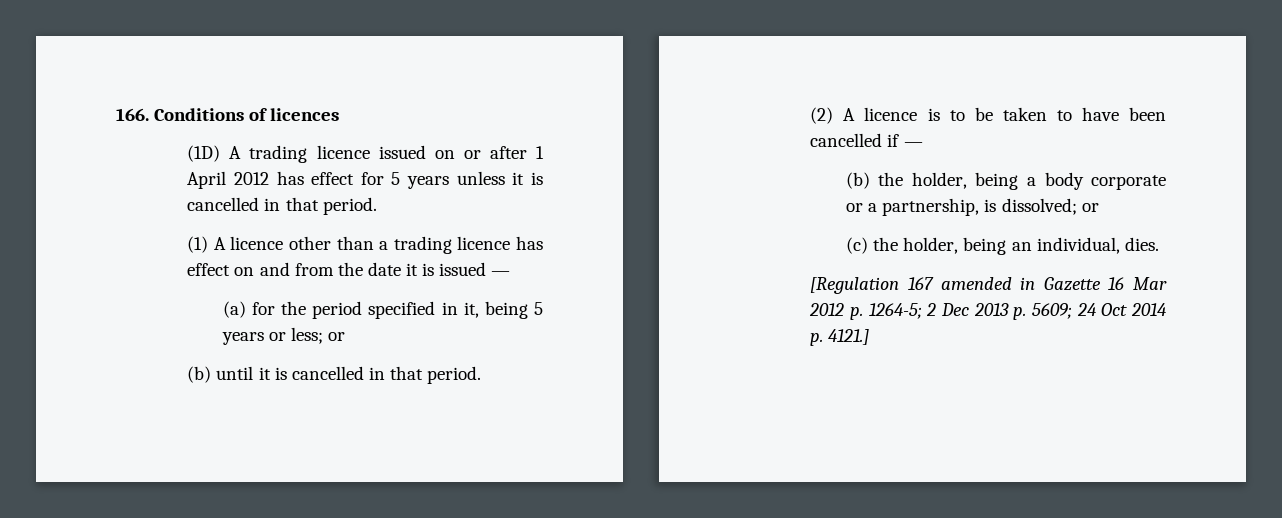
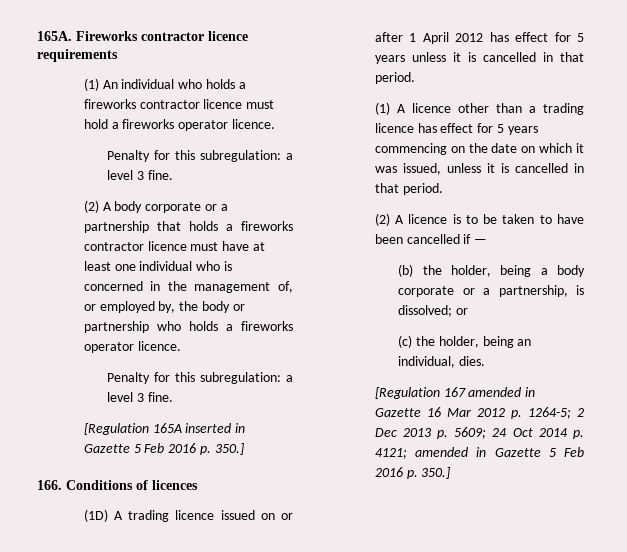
+ 165A. Fireworks contractor licence requirements
+ (1) An individual who holds a fireworks contractor licence must hold a fireworks operator licence.
+ Penalty for this subregulation: a level 3 fine.
+ (2) A body corporate or a partnership that holds a fireworks contractor licence must have at least one individual who is concerned in the management of, or employed by, the body or partnership who holds a fireworks operator licence.
+ Penalty for this subregulation: a level 3 fine.
+ [Regulation 165A inserted in Gazette 5 Feb 2016 p. 350.]
- (1) A licence other than a trading licence has effect on and from the date it is issued —
- (a) for the period specified in it, being 5 years or less; or
- (b) until it is cancelled in that period.
+ (1) A licence other than a trading licence has effect for 5 years commencing on the date on which it was issued, unless it is cancelled in that period.
- [Regulation 167 amended in Gazette 16 Mar 2012 p. 1264-5; 2 Dec 2013 p. 5609; 24 Oct 2014 p. 4121.]
+ [Regulation 167 amended in Gazette 16 Mar 2012 p. 1264-5; 2 Dec 2013 p. 5609; 24 Oct 2014 p. 4121; amended in Gazette 5 Feb 2016 p. 350.]

